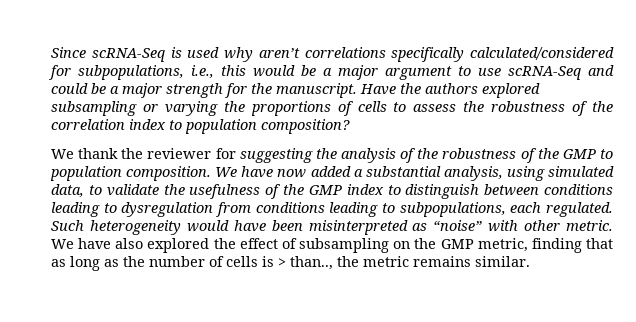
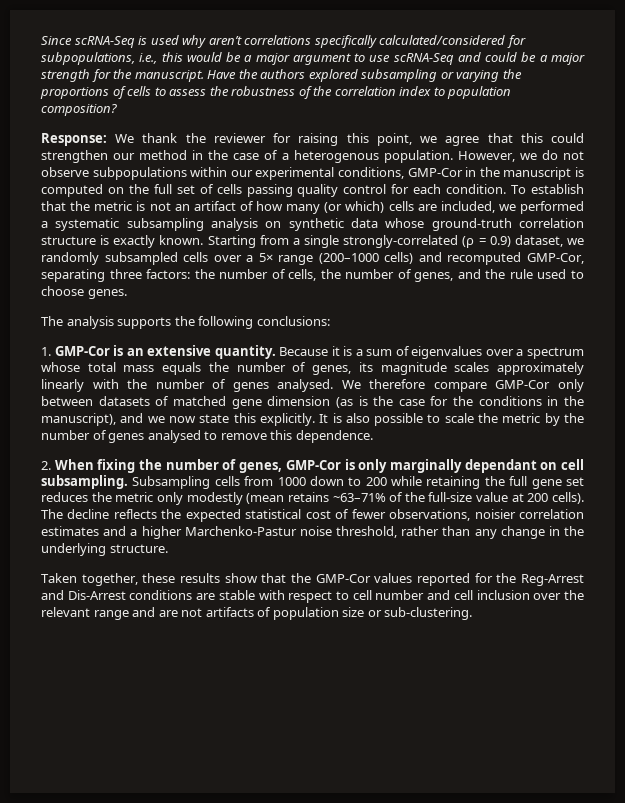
- We thank the reviewer for suggesting the analysis of the robustness of the GMP to population composition. We have now added a substantial analysis, using simulated data, to validate the usefulness of the GMP index to distinguish between conditions leading to dysregulation from conditions leading to subpopulations, each regulated. Such heterogeneity would have been misinterpreted as “noise” with other metric. We have also explored the effect of subsampling on the GMP metric, finding that as long as the number of cells is > than.., the metric remains similar.
+ Response: We thank the reviewer for raising this point, we agree that this could strengthen our method in the case of a heterogenous population. However, we do not observe subpopulations within our experimental conditions, GMP-Cor in the manuscript is computed on the full set of cells passing quality control for each condition. To establish that the metric is not an artifact of how many (or which) cells are included, we performed a systematic subsampling analysis on synthetic data whose ground-truth correlation structure is exactly known. Starting from a single strongly-correlated (ρ = 0.9) dataset, we randomly subsampled cells over a 5× range (200–1000 cells) and recomputed GMP-Cor, separating three factors: the number of cells, the number of genes, and the rule used to choose genes.
+ The analysis supports the following conclusions:
+ 1. GMP-Cor is an extensive quantity. Because it is a sum of eigenvalues over a spectrum whose total mass equals the number of genes, its magnitude scales approximately linearly with the number of genes analysed. We therefore compare GMP-Cor only between datasets of matched gene dimension (as is the case for the conditions in the manuscript), and we now state this explicitly. It is also possible to scale the metric by the number of genes analysed to remove this dependence.
+ 2. When fixing the number of genes, GMP-Cor is only marginally dependant on cell subsampling. Subsampling cells from 1000 down to 200 while retaining the full gene set reduces the metric only modestly (mean retains ~63–71% of the full-size value at 200 cells). The decline reflects the expected statistical cost of fewer observations, noisier correlation estimates and a higher Marchenko-Pastur noise threshold, rather than any change in the underlying structure.
+ Taken together, these results show that the GMP-Cor values reported for the Reg-Arrest and Dis-Arrest conditions are stable with respect to cell number and cell inclusion over the relevant range and are not artifacts of population size or sub-clustering.

